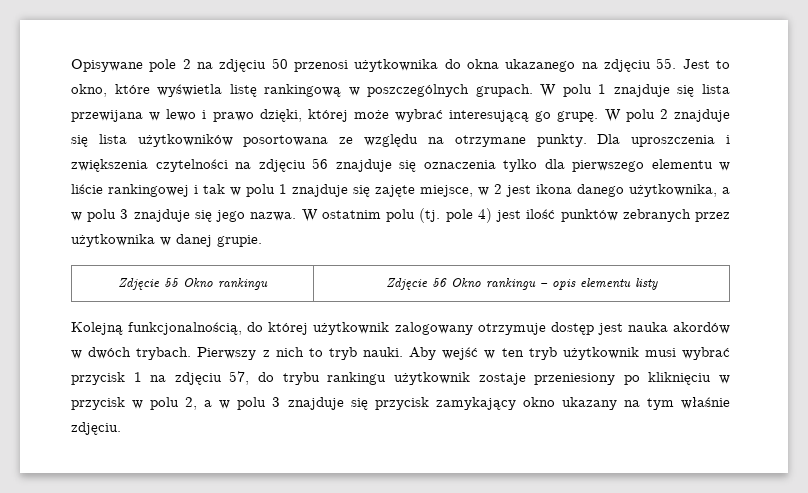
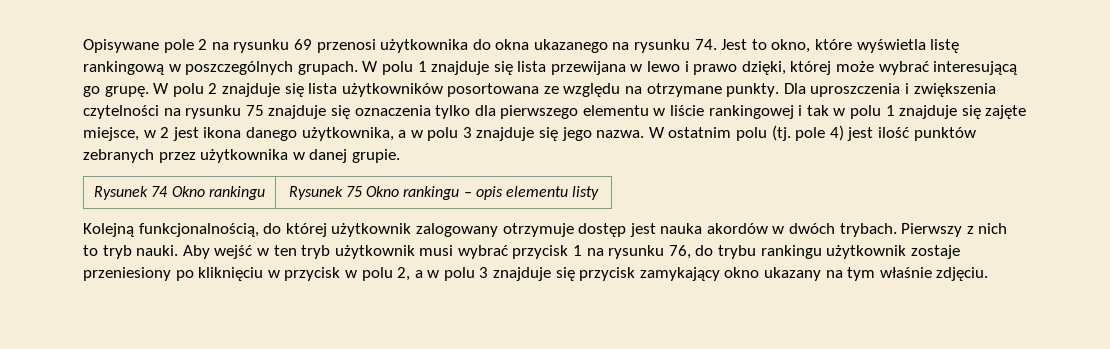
- Opisywane pole 2 na zdjęciu 50 przenosi użytkownika do okna ukazanego na zdjęciu 55. Jest to okno, które wyświetla listę rankingową w poszczególnych grupach.
+ Opisywane pole 2 na rysunku 69 przenosi użytkownika do okna ukazanego na rysunku 74. Jest to okno, które wyświetla listę rankingową w poszczególnych grupach.
- Dla uproszczenia i zwiększenia czytelności na zdjęciu 56 znajduje się oznaczenia tylko dla pierwszego elementu w liście rankingowej i tak w polu 1 znajduje się zajęte miejsce, w 2 jest ikona danego użytkownika, a w polu 3 znajduje się jego nazwa.
+ Dla uproszczenia i zwiększenia czytelności na rysunku 75 znajduje się oznaczenia tylko dla pierwszego elementu w liście rankingowej i tak w polu 1 znajduje się zajęte miejsce, w 2 jest ikona danego użytkownika, a w polu 3 znajduje się jego nazwa.
- Zdjęcie 55 Okno rankingu | Zdjęcie 56 Okno rankingu – opis elementu listy
+ Rysunek 74 Okno rankingu | Rysunek 75 Okno rankingu – opis elementu listy
- Aby wejść w ten tryb użytkownik musi wybrać przycisk 1 na zdjęciu 57, do trybu rankingu użytkownik zostaje przeniesiony po kliknięciu w przycisk w polu 2, a w polu 3 znajduje się przycisk zamykający okno ukazany na tym właśnie zdjęciu.
+ Aby wejść w ten tryb użytkownik musi wybrać przycisk 1 na rysunku 76, do trybu rankingu użytkownik zostaje przeniesiony po kliknięciu w przycisk w polu 2, a w polu 3 znajduje się przycisk zamykający okno ukazany na tym właśnie zdjęciu.

